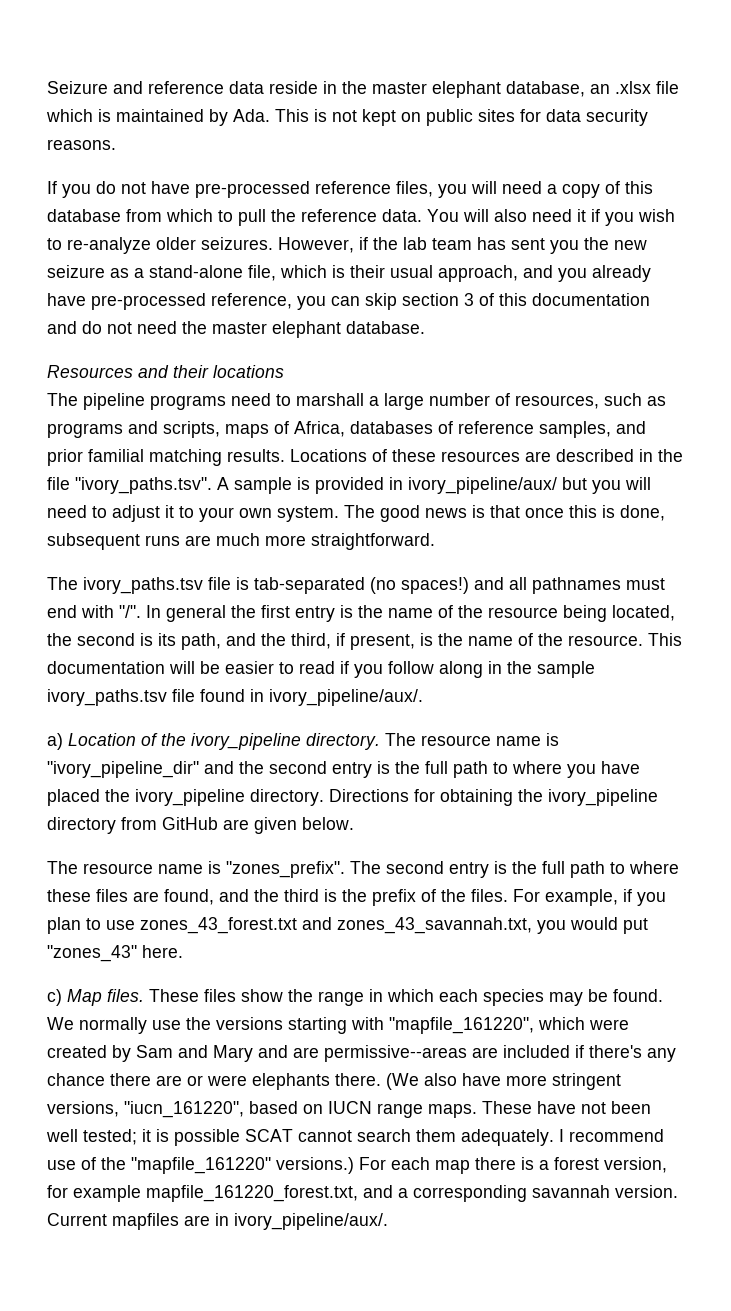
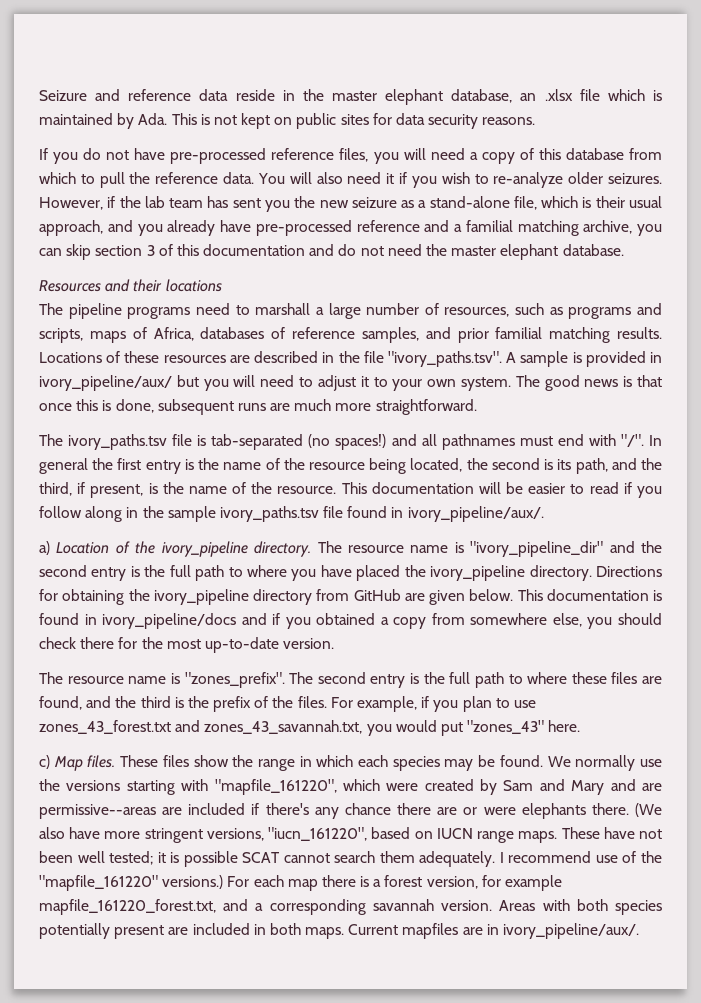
- However, if the lab team has sent you the new seizure as a stand-alone file, which is their usual approach, and you already have pre-processed reference, you can skip section 3 of this documentation and do not need the master elephant database.
+ However, if the lab team has sent you the new seizure as a stand-alone file, which is their usual approach, and you already have pre-processed reference and a familial matching archive, you can skip section 3 of this documentation and do not need the master elephant database.
+ This documentation is found in ivory_pipeline/docs and if you obtained a copy from somewhere else, you should check there for the most up-to-date version.
+ Areas with both species potentially present are included in both maps.

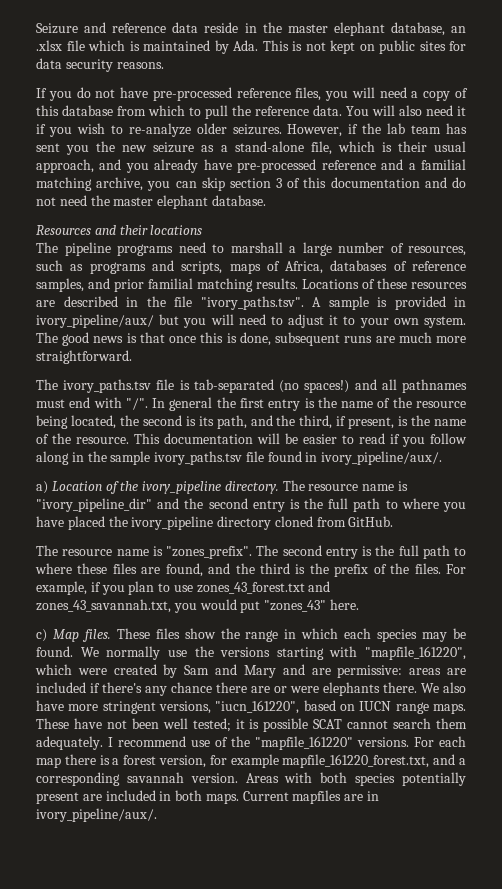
- The resource name is "ivory_pipeline_dir" and the second entry is the full path to where you have placed the ivory_pipeline directory. Directions for obtaining the ivory_pipeline directory from GitHub are given below. This documentation is found in ivory_pipeline/docs and if you obtained a copy from somewhere else, you should check there for the most up-to-date version.
+ The resource name is "ivory_pipeline_dir" and the second entry is the full path to where you have placed the ivory_pipeline directory cloned from GitHub.
- We normally use the versions starting with "mapfile_161220", which were created by Sam and Mary and are permissive--areas are included if there's any chance there are or were elephants there.
+ We normally use the versions starting with "mapfile_161220", which were created by Sam and Mary and are permissive: areas are included if there's any chance there are or were elephants there.
- (We also have more stringent versions, "iucn_161220", based on IUCN range maps.
+ We also have more stringent versions, "iucn_161220", based on IUCN range maps.
- I recommend use of the "mapfile_161220" versions.)
+ I recommend use of the "mapfile_161220" versions.

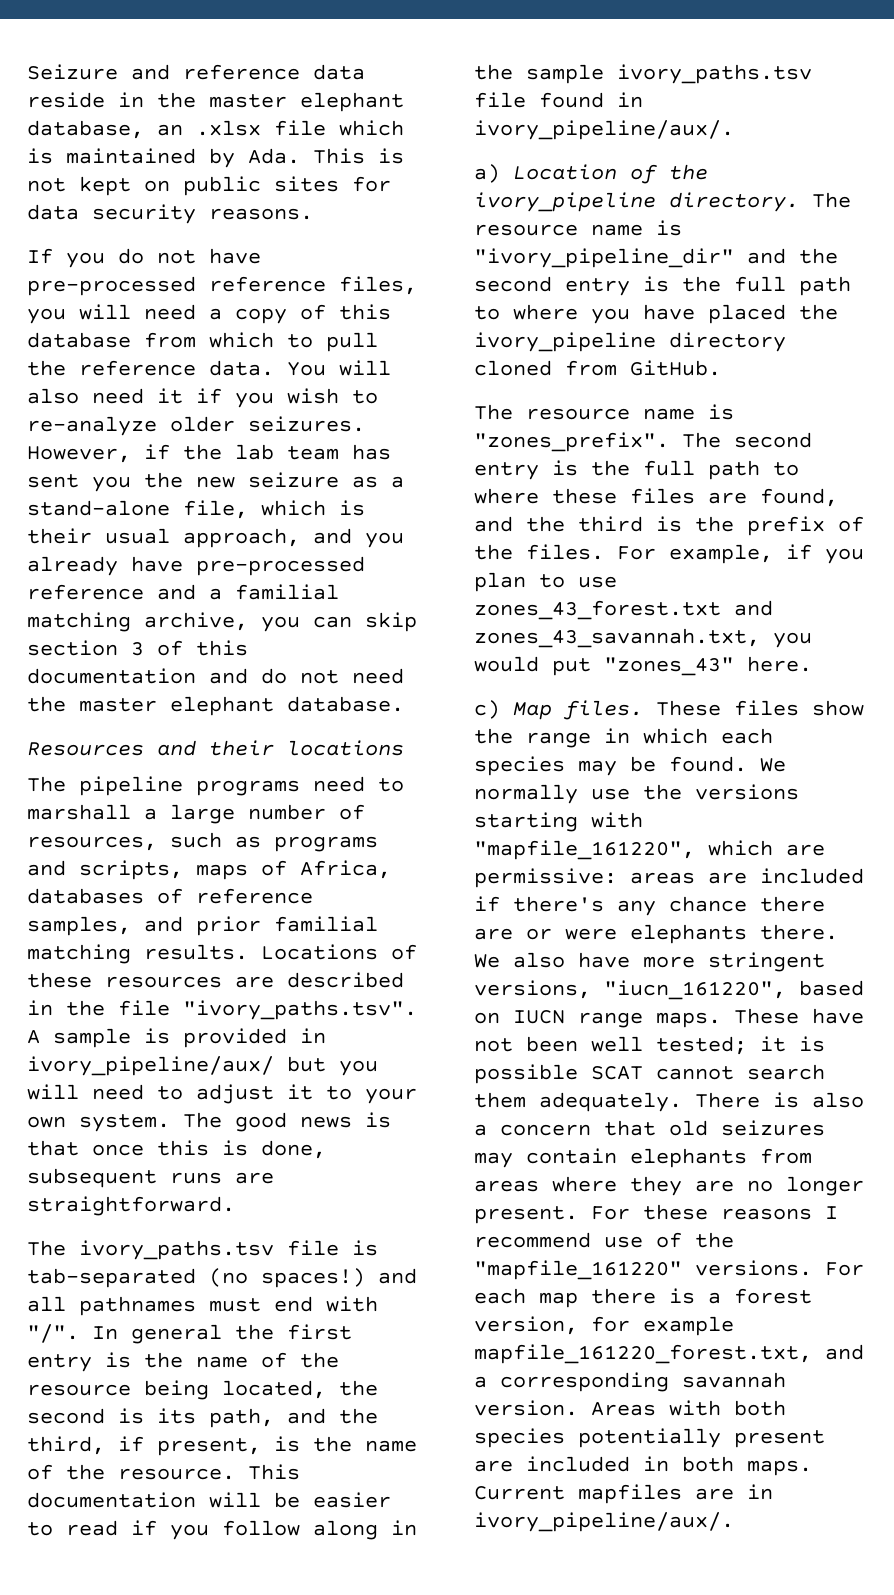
- The good news is that once this is done, subsequent runs are much more straightforward.
+ The good news is that once this is done, subsequent runs are straightforward.
- We normally use the versions starting with "mapfile_161220", which were created by Sam and Mary and are permissive: areas are included if there's any chance there are or were elephants there.
+ We normally use the versions starting with "mapfile_161220", which are permissive: areas are included if there's any chance there are or were elephants there.
- I recommend use of the "mapfile_161220" versions.
+ There is also a concern that old seizures may contain elephants from areas where they are no longer present. For these reasons I recommend use of the "mapfile_161220" versions.

